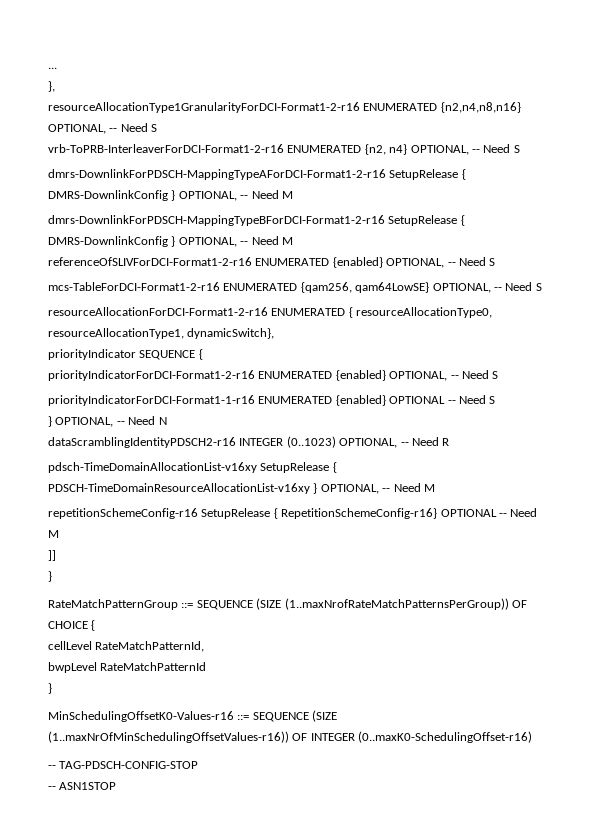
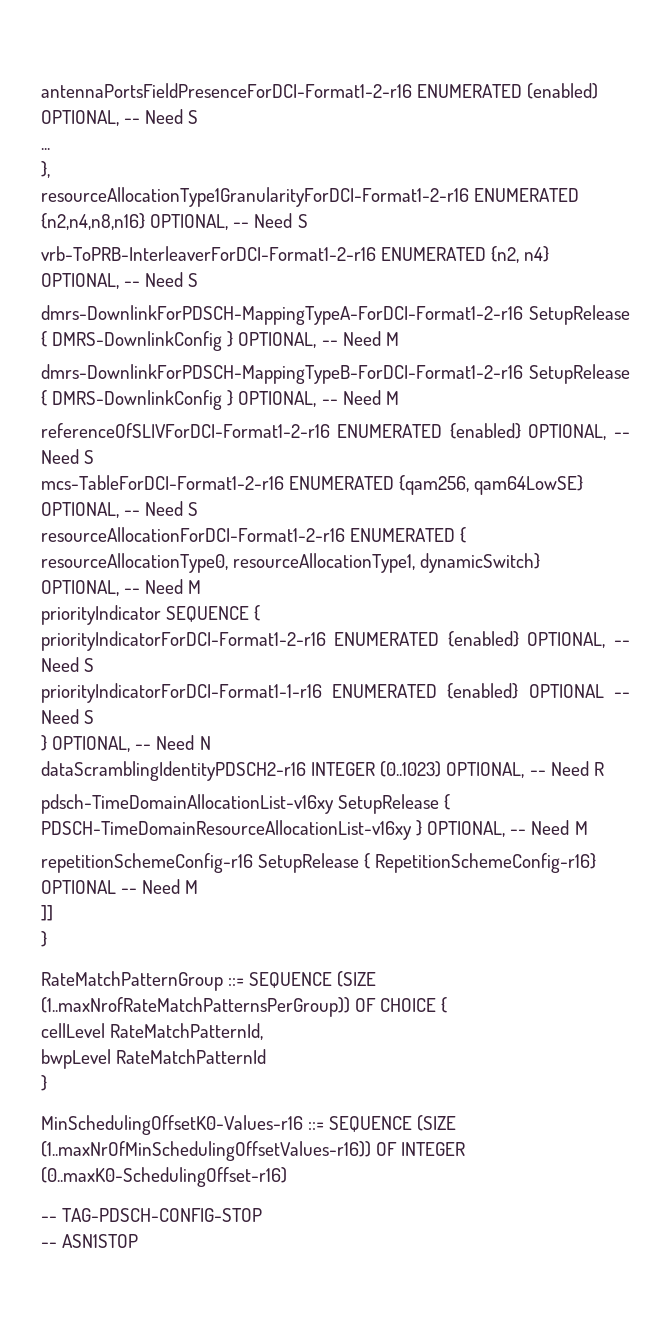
+ antennaPortsFieldPresenceForDCI-Format1-2-r16 ENUMERATED (enabled) OPTIONAL, -- Need S
- dmrs-DownlinkForPDSCH-MappingTypeAForDCI-Format1-2-r16 SetupRelease { DMRS-DownlinkConfig } OPTIONAL, -- Need M
- dmrs-DownlinkForPDSCH-MappingTypeBForDCI-Format1-2-r16 SetupRelease { DMRS-DownlinkConfig } OPTIONAL, -- Need M
+ dmrs-DownlinkForPDSCH-MappingTypeA-ForDCI-Format1-2-r16 SetupRelease { DMRS-DownlinkConfig } OPTIONAL, -- Need M
+ dmrs-DownlinkForPDSCH-MappingTypeB-ForDCI-Format1-2-r16 SetupRelease { DMRS-DownlinkConfig } OPTIONAL, -- Need M
- resourceAllocationForDCI-Format1-2-r16 ENUMERATED { resourceAllocationType0, resourceAllocationType1, dynamicSwitch},
+ resourceAllocationForDCI-Format1-2-r16 ENUMERATED { resourceAllocationType0, resourceAllocationType1, dynamicSwitch}
+ OPTIONAL, -- Need M

